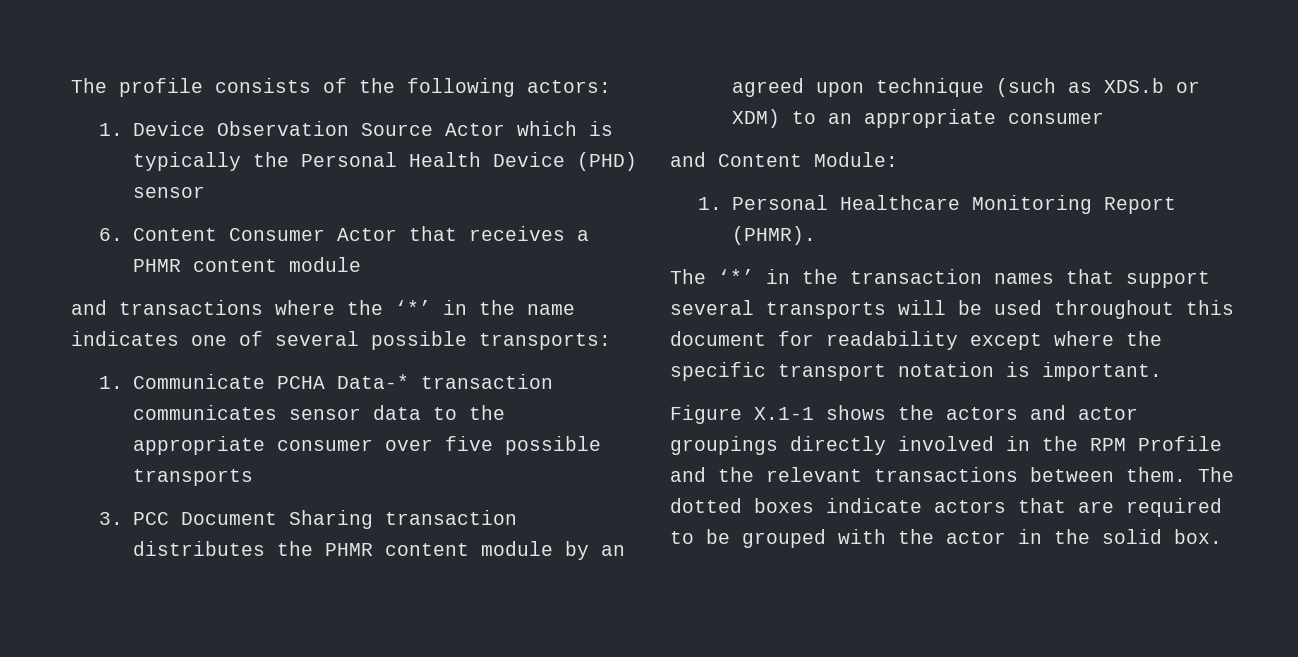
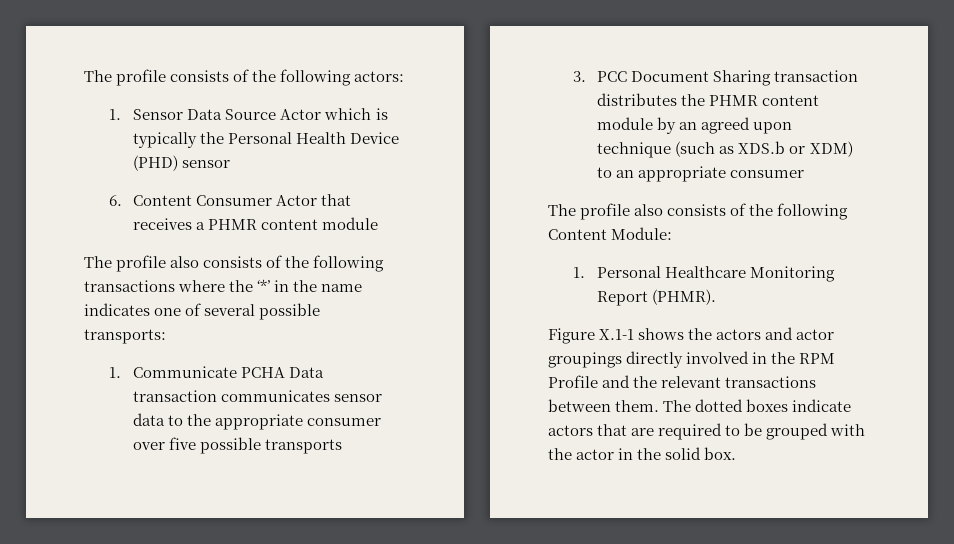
- 1. Device Observation Source Actor which is typically the Personal Health Device (PHD) sensor
+ 1. Sensor Data Source Actor which is typically the Personal Health Device (PHD) sensor
- and transactions where the ‘*’ in the name indicates one of several possible transports:
+ The profile also consists of the following transactions where the ‘*’ in the name indicates one of several possible transports:
- 1. Communicate PCHA Data-* transaction communicates sensor data to the appropriate consumer over five possible transports
+ 1. Communicate PCHA Data transaction communicates sensor data to the appropriate consumer over five possible transports
- and Content Module:
+ The profile also consists of the following Content Module:
- The ‘*’ in the transaction names that support several transports will be used throughout this document for readability except where the specific transport notation is important.

